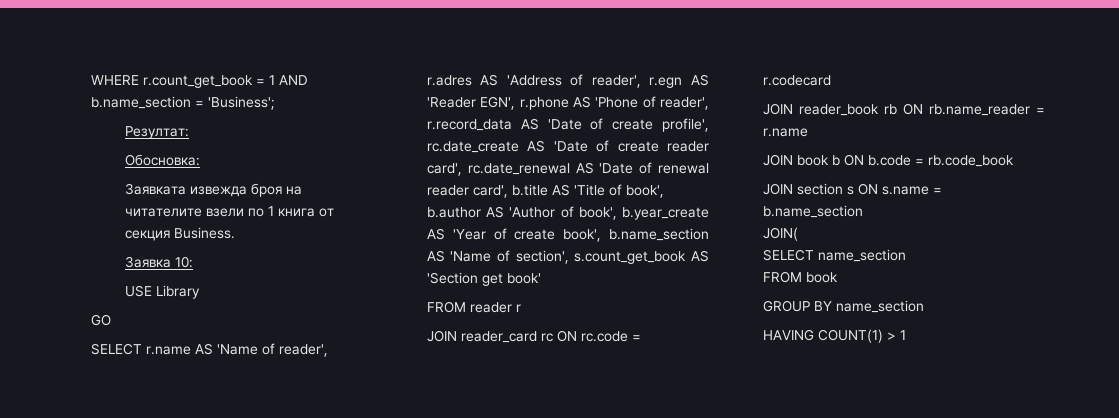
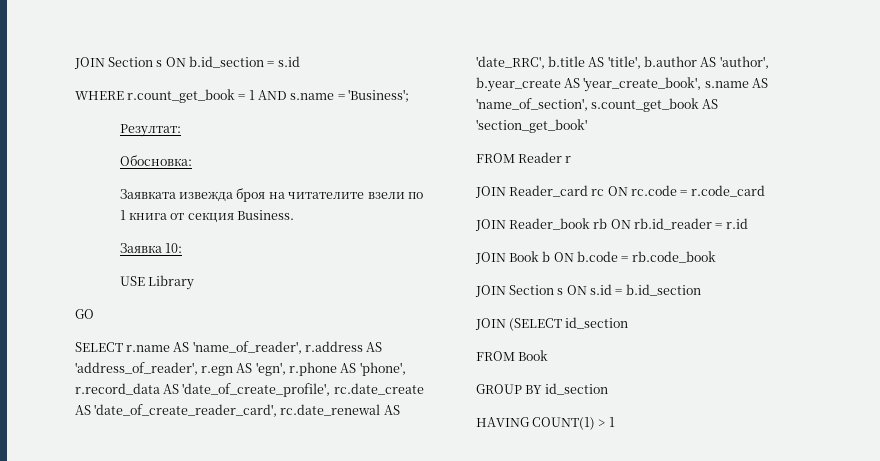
+ JOIN Section s ON b.id_section = s.id
- WHERE r.count_get_book = 1 AND b.name_section = 'Business';
+ WHERE r.count_get_book = 1 AND s.name = 'Business';
- SELECT r.name AS 'Name of reader', r.adres AS 'Address of reader', r.egn AS 'Reader EGN', r.phone AS 'Phone of reader', r.record_data AS 'Date of create profile', rc.date_create AS 'Date of create reader card', rc.date_renewal AS 'Date of renewal reader card', b.title AS 'Title of book', b.author AS 'Author of book', b.year_create AS 'Year of create book', b.name_section AS 'Name of section', s.count_get_book AS 'Section get book'
- FROM reader r
+ SELECT r.name AS 'name_of_reader', r.address AS 'address_of_reader', r.egn AS 'egn', r.phone AS 'phone', r.record_data AS 'date_of_create_profile', rc.date_create AS 'date_of_create_reader_card', rc.date_renewal AS 'date_RRC', b.title AS 'title', b.author AS 'author', b.year_create AS 'year_create_book', s.name AS 'name_of_section', s.count_get_book AS 'section_get_book'
+ FROM Reader r
- JOIN reader_card rc ON rc.code = r.codecard
- JOIN reader_book rb ON rb.name_reader = r.name
- JOIN book b ON b.code = rb.code_book
+ JOIN Reader_card rc ON rc.code = r.code_card
+ JOIN Reader_book rb ON rb.id_reader = r.id
+ JOIN Book b ON b.code = rb.code_book
- JOIN section s ON s.name = b.name_section
- JOIN(
- SELECT name_section
- FROM book
+ JOIN Section s ON s.id = b.id_section
+ JOIN (SELECT id_section
+ FROM Book
- GROUP BY name_section
+ GROUP BY id_section

